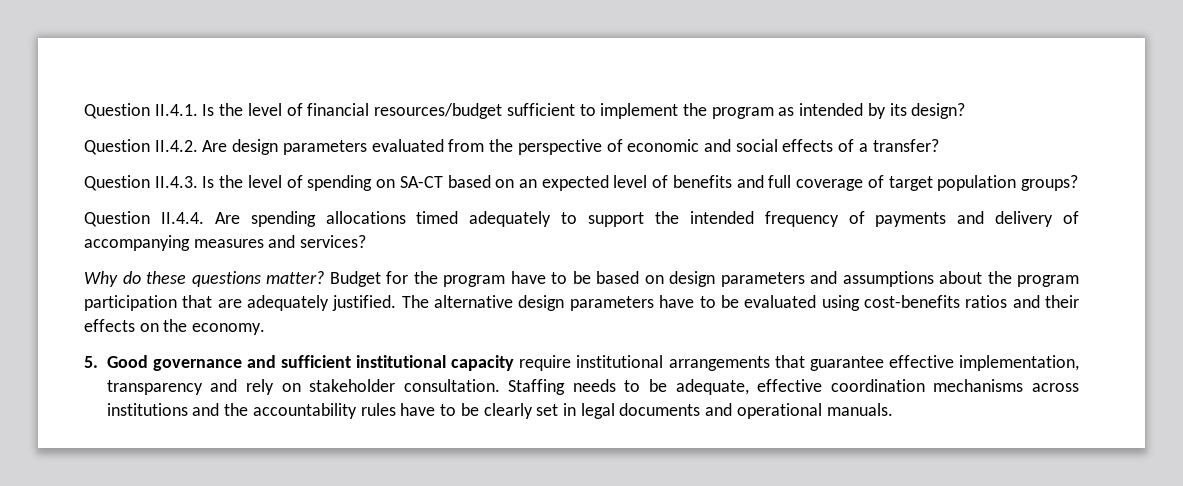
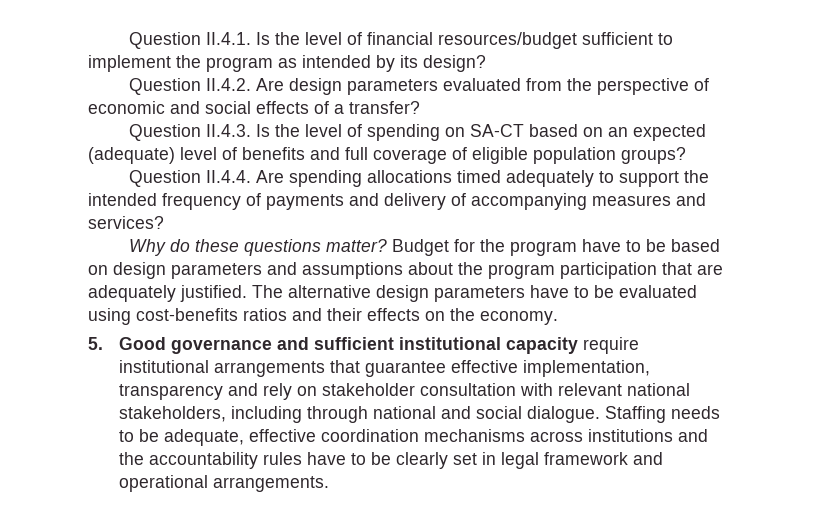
- Question II.4.3. Is the level of spending on SA-CT based on an expected level of benefits and full coverage of target population groups?
+ Question II.4.3. Is the level of spending on SA-CT based on an expected (adequate) level of benefits and full coverage of eligible population groups?
- 5. Good governance and sufficient institutional capacity require institutional arrangements that guarantee effective implementation, transparency and rely on stakeholder consultation.
+ 5. Good governance and sufficient institutional capacity require institutional arrangements that guarantee effective implementation, transparency and rely on stakeholder consultation with relevant national stakeholders, including through national and social dialogue.
- Staffing needs to be adequate, effective coordination mechanisms across institutions and the accountability rules have to be clearly set in legal documents and operational manuals.
+ Staffing needs to be adequate, effective coordination mechanisms across institutions and the accountability rules have to be clearly set in legal framework and operational arrangements.

